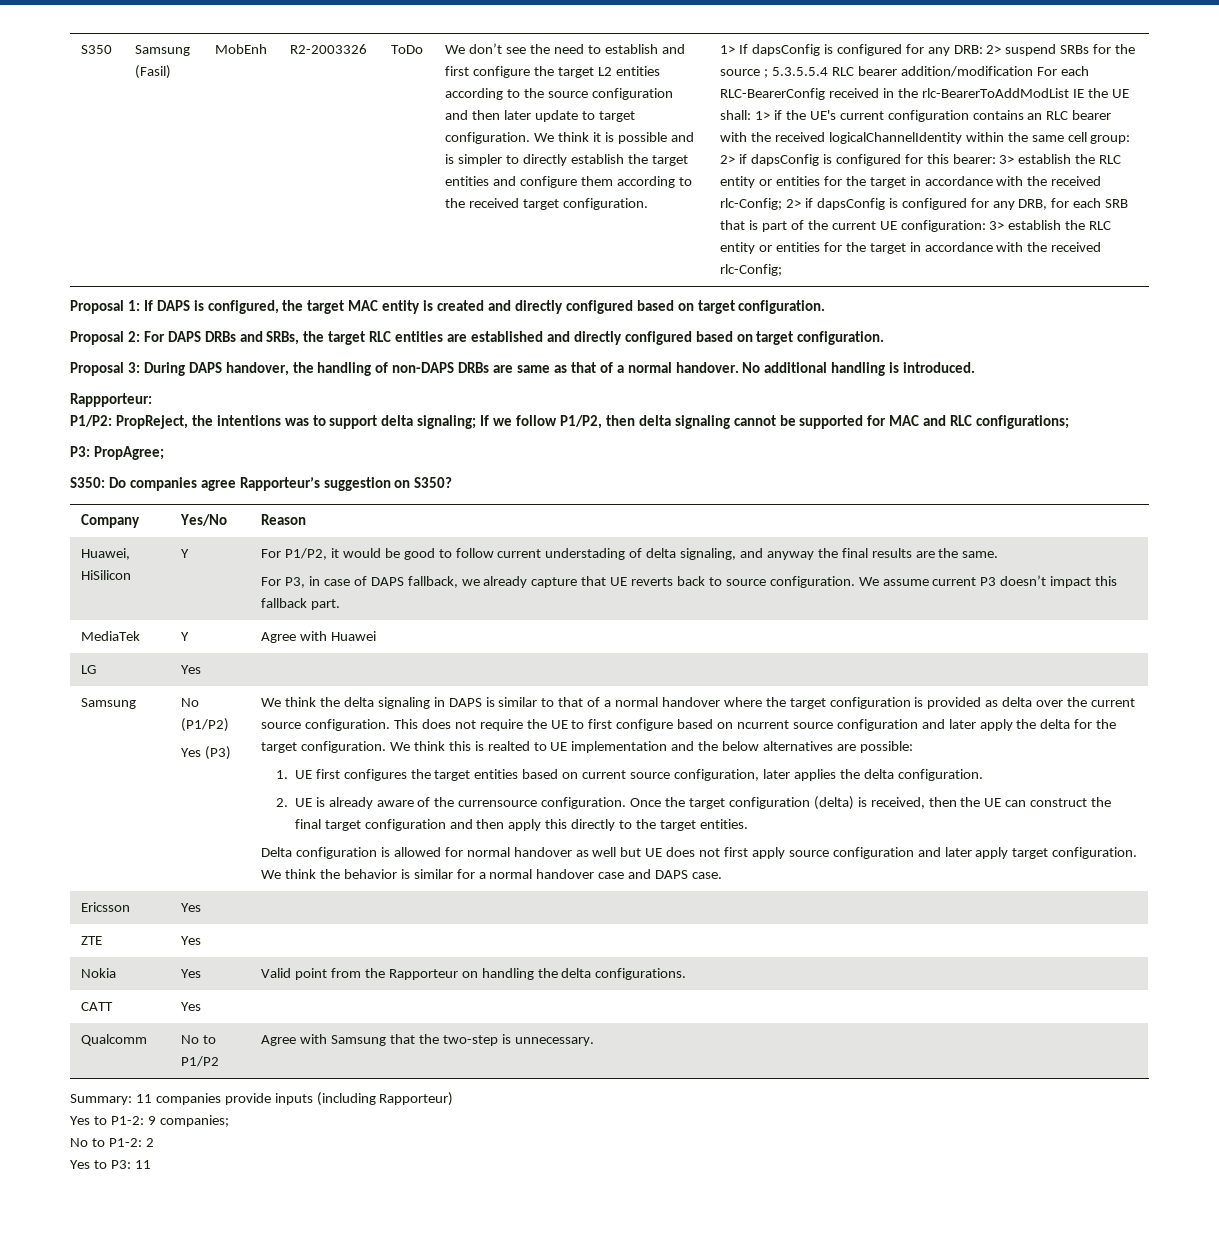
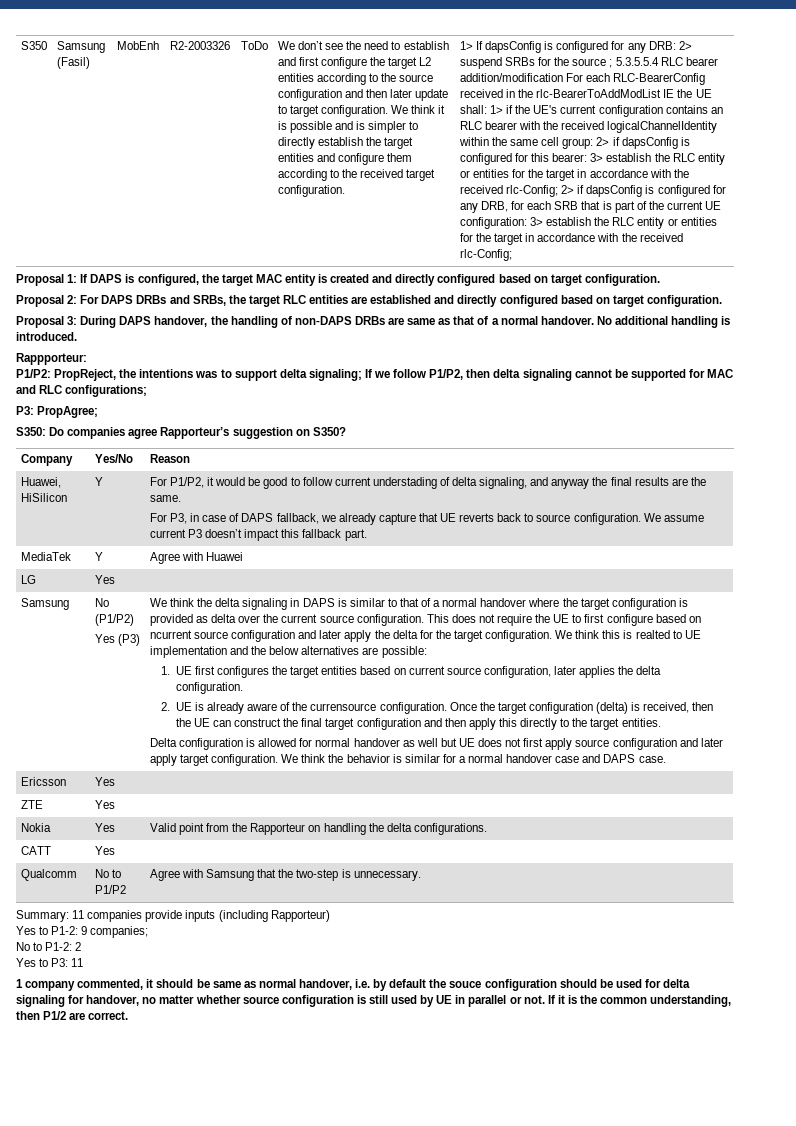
+ 1 company commented, it should be same as normal handover, i.e. by default the souce configuration should be used for delta signaling for handover, no matter whether source configuration is still used by UE in parallel or not. If it is the common understanding, then P1/2 are correct.

